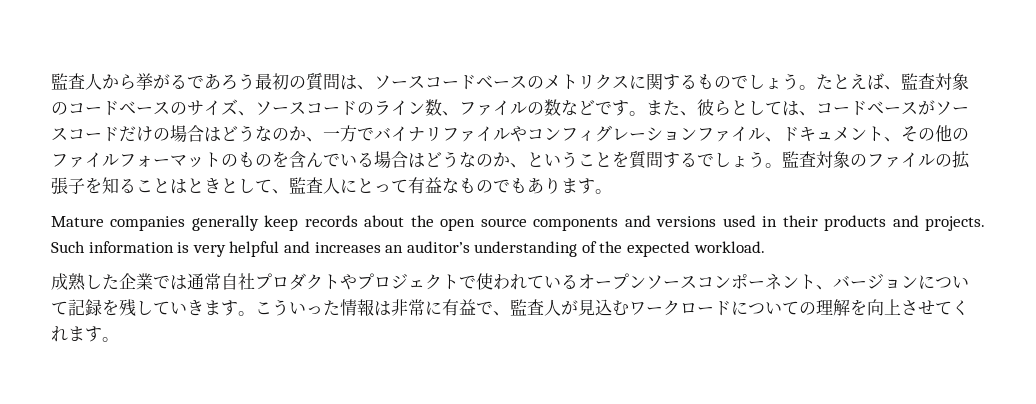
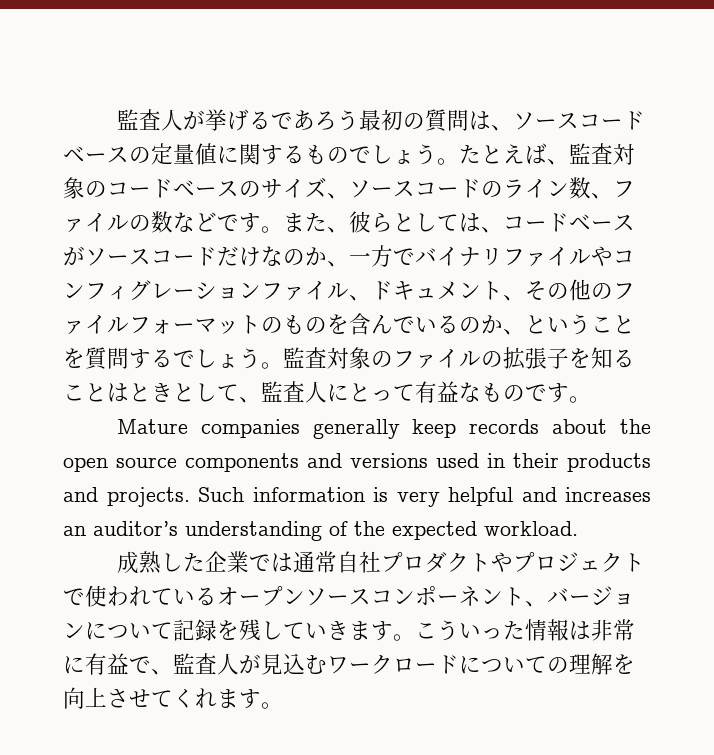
- 監査人から挙がるであろう最初の質問は、ソースコードベースのメトリクスに関するものでしょう。
+ 監査人が挙げるであろう最初の質問は、ソースコードベースの定量値に関するものでしょう。
- また、彼らとしては、コードベースがソースコードだけの場合はどうなのか、一方でバイナリファイルやコンフィグレーションファイル、ドキュメント、その他のファイルフォーマットのものを含んでいる場合はどうなのか、ということを質問するでしょう。
+ また、彼らとしては、コードベースがソースコードだけなのか、一方でバイナリファイルやコンフィグレーションファイル、ドキュメント、その他のファイルフォーマットのものを含んでいるのか、ということを質問するでしょう。
- 監査対象のファイルの拡張子を知ることはときとして、監査人にとって有益なものでもあります。
+ 監査対象のファイルの拡張子を知ることはときとして、監査人にとって有益なものです。

